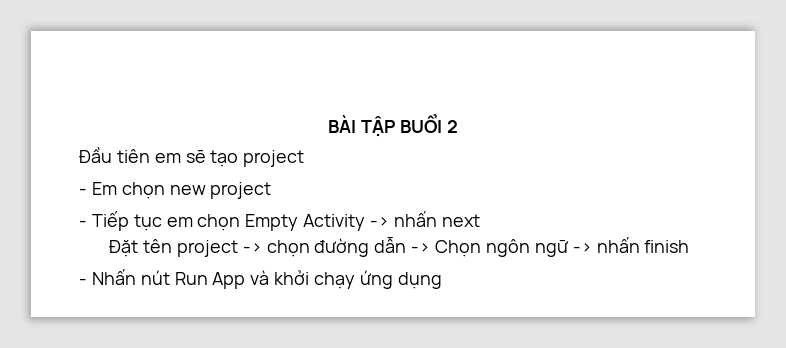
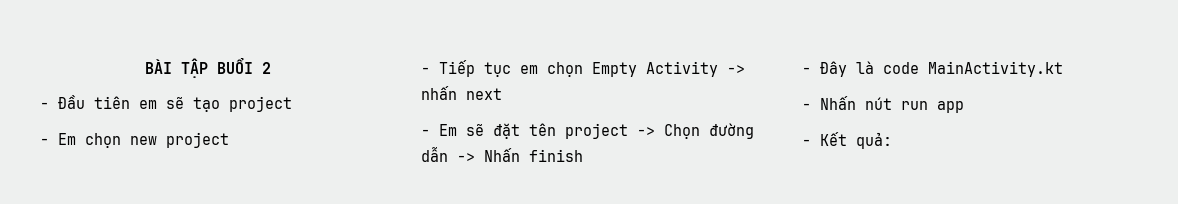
- Đầu tiên em sẽ tạo project
+ - Đầu tiên em sẽ tạo project
- Đặt tên project -> chọn đường dẫn -> Chọn ngôn ngữ -> nhấn finish
- - Nhấn nút Run App và khởi chạy ứng dụng
+ - Em sẽ đặt tên project -> Chọn đường dẫn -> Nhấn finish
+ - Đây là code MainActivity.kt
+ - Nhấn nút run app
+ - Kết quả:

